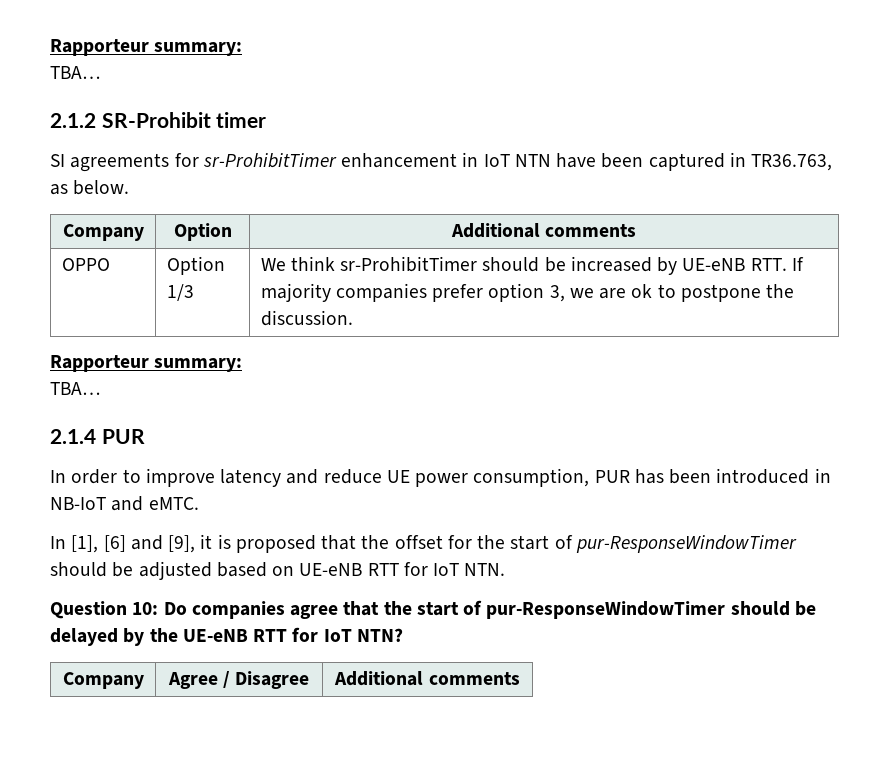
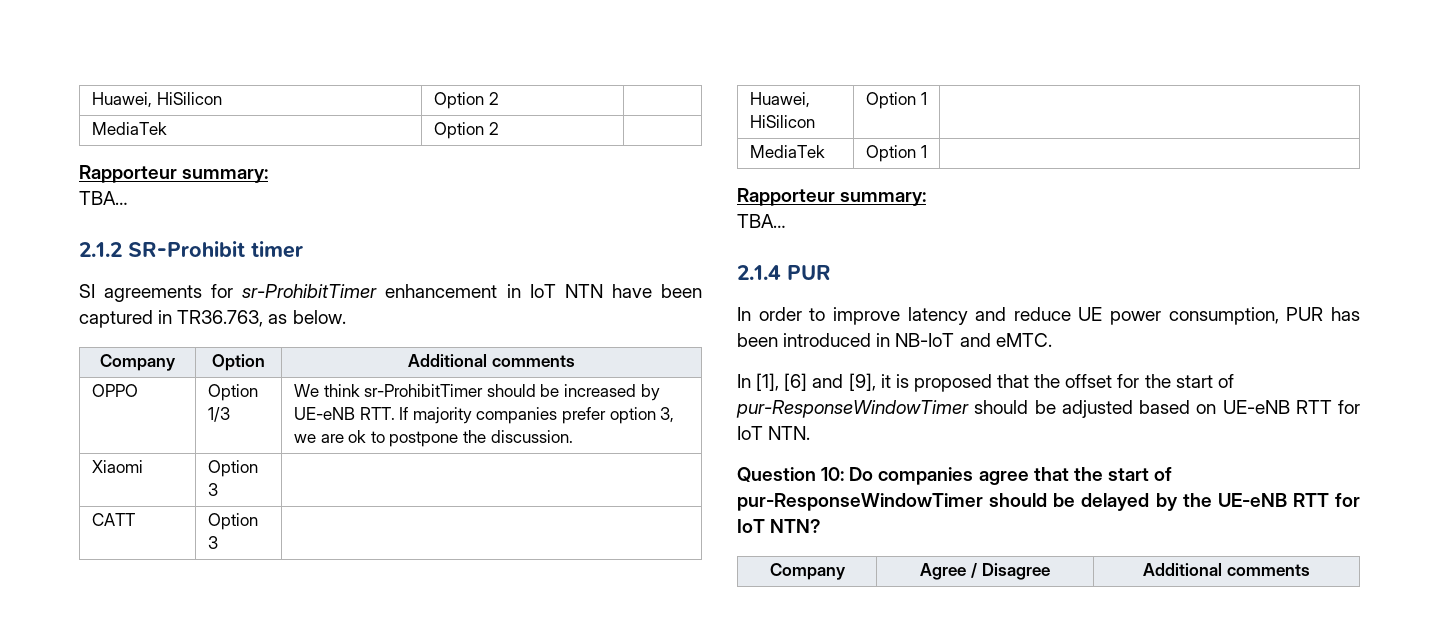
+ Huawei, HiSilicon | Option 2 |
+ MediaTek | Option 2 |
+ Xiaomi | Option 3 |
+ CATT | Option 3 |
+ Huawei, HiSilicon | Option 1 |
+ MediaTek | Option 1 |

